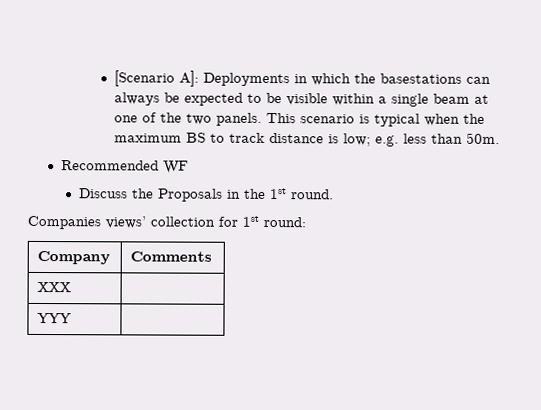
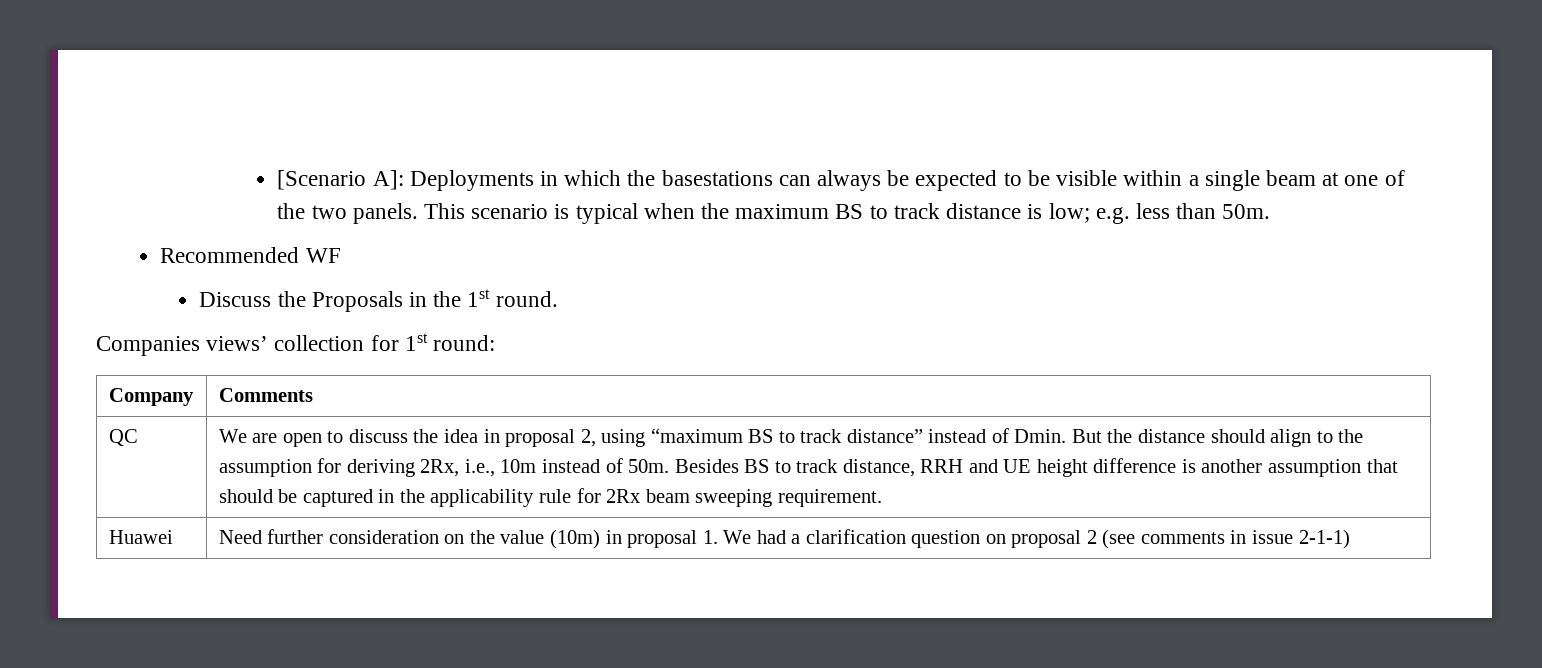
- XXX |
- YYY |
+ QC | We are open to discuss the idea in proposal 2, using “maximum BS to track distance” instead of Dmin. But the distance should align to the assumption for deriving 2Rx, i.e., 10m instead of 50m. Besides BS to track distance, RRH and UE height difference is another assumption that should be captured in the applicability rule for 2Rx beam sweeping requirement.
+ Huawei | Need further consideration on the value (10m) in proposal 1. We had a clarification question on proposal 2 (see comments in issue 2-1-1)

